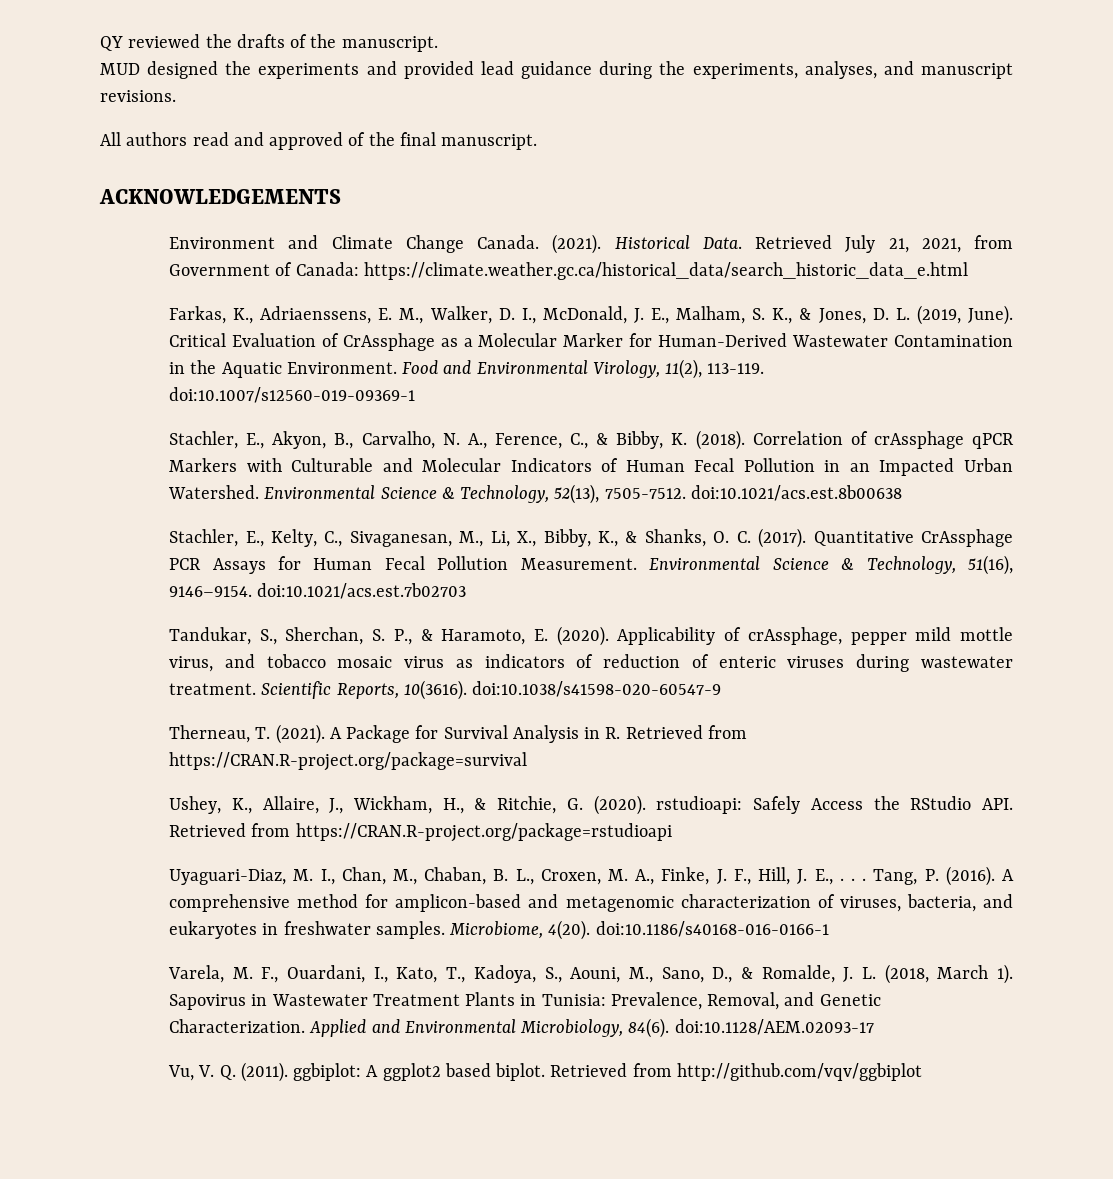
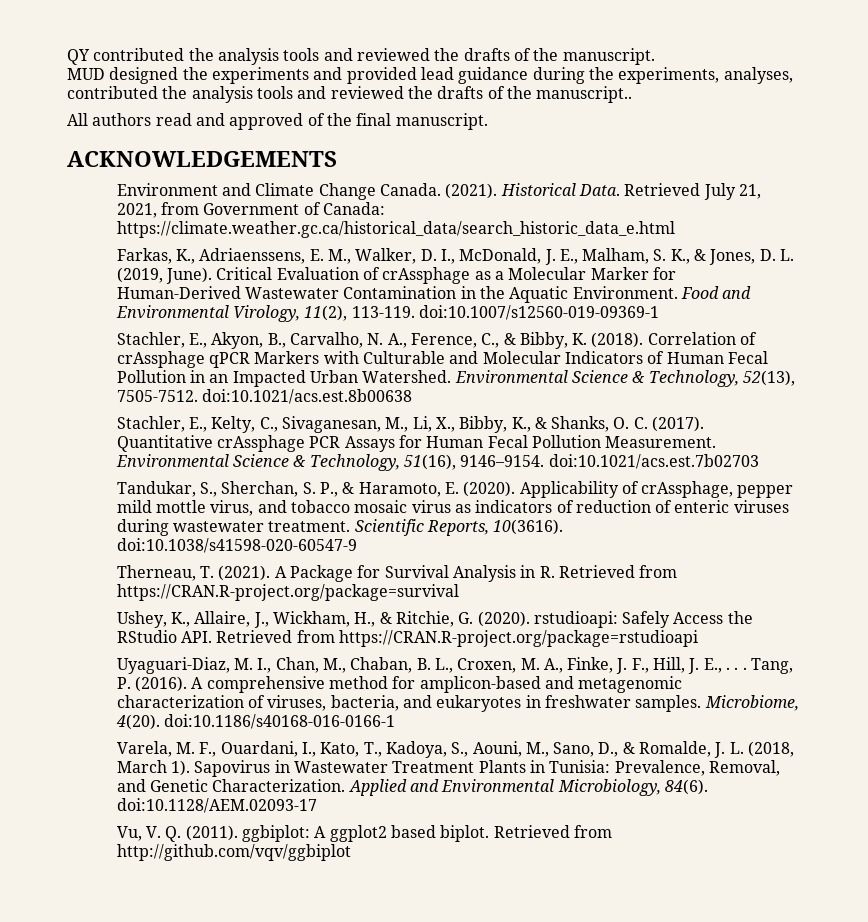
- QY reviewed the drafts of the manuscript.
+ QY contributed the analysis tools and reviewed the drafts of the manuscript.
- MUD designed the experiments and provided lead guidance during the experiments, analyses, and manuscript revisions.
+ MUD designed the experiments and provided lead guidance during the experiments, analyses, contributed the analysis tools and reviewed the drafts of the manuscript..
- Critical Evaluation of CrAssphage as a Molecular Marker for Human-Derived Wastewater Contamination in the Aquatic Environment.
+ Critical Evaluation of crAssphage as a Molecular Marker for Human-Derived Wastewater Contamination in the Aquatic Environment.
- Quantitative CrAssphage PCR Assays for Human Fecal Pollution Measurement.
+ Quantitative crAssphage PCR Assays for Human Fecal Pollution Measurement.

